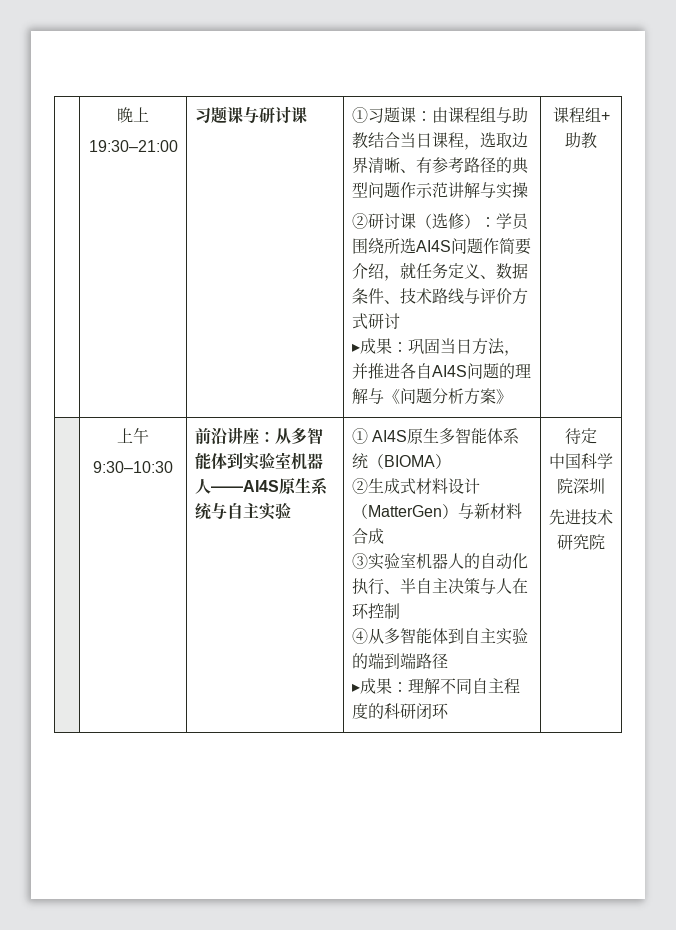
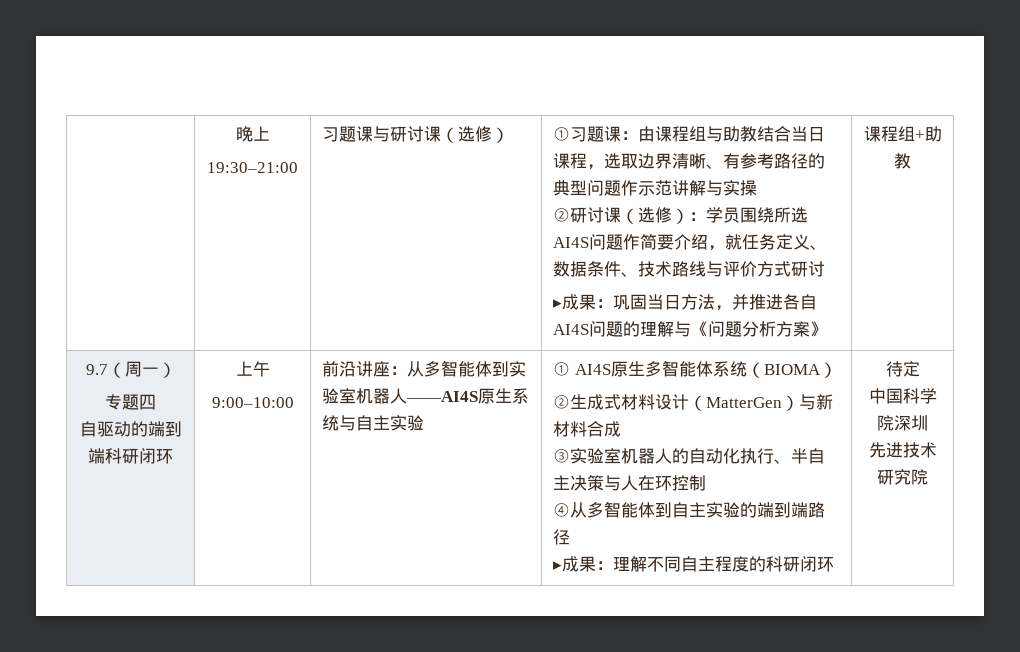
- 习题课与研讨课
+ 习题课与研讨课（选修）
+ 9.7（周一）
+ 专题四
+ 自驱动的端到端科研闭环
- 9:30–10:30
+ 9:00–10:00

